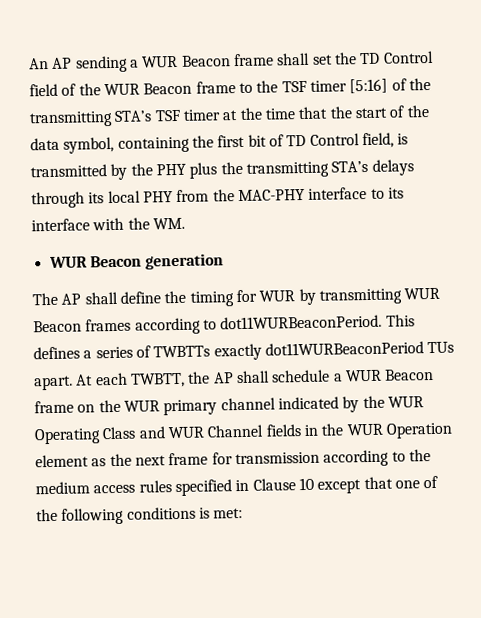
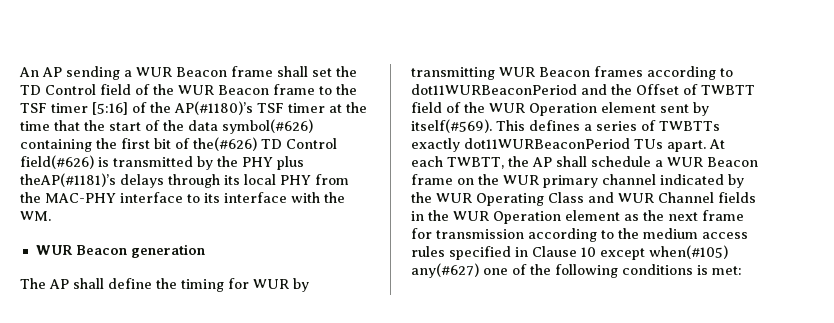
- An AP sending a WUR Beacon frame shall set the TD Control field of the WUR Beacon frame to the TSF timer [5:16] of the transmitting STA’s TSF timer at the time that the start of the data symbol, containing the first bit of TD Control field, is transmitted by the PHY plus the transmitting STA’s delays through its local PHY from the MAC-PHY interface to its interface with the WM.
+ An AP sending a WUR Beacon frame shall set the TD Control field of the WUR Beacon frame to the TSF timer [5:16] of the AP(#1180)’s TSF timer at the time that the start of the data symbol(#626) containing the first bit of the(#626) TD Control field(#626) is transmitted by the PHY plus theAP(#1181)’s delays through its local PHY from the MAC-PHY interface to its interface with the WM.
- The AP shall define the timing for WUR by transmitting WUR Beacon frames according to dot11WURBeaconPeriod.
+ The AP shall define the timing for WUR by transmitting WUR Beacon frames according to dot11WURBeaconPeriod and the Offset of TWBTT field of the WUR Operation element sent by itself(#569).
- At each TWBTT, the AP shall schedule a WUR Beacon frame on the WUR primary channel indicated by the WUR Operating Class and WUR Channel fields in the WUR Operation element as the next frame for transmission according to the medium access rules specified in Clause 10 except that one of the following conditions is met:
+ At each TWBTT, the AP shall schedule a WUR Beacon frame on the WUR primary channel indicated by the WUR Operating Class and WUR Channel fields in the WUR Operation element as the next frame for transmission according to the medium access rules specified in Clause 10 except when(#105) any(#627) one of the following conditions is met:

